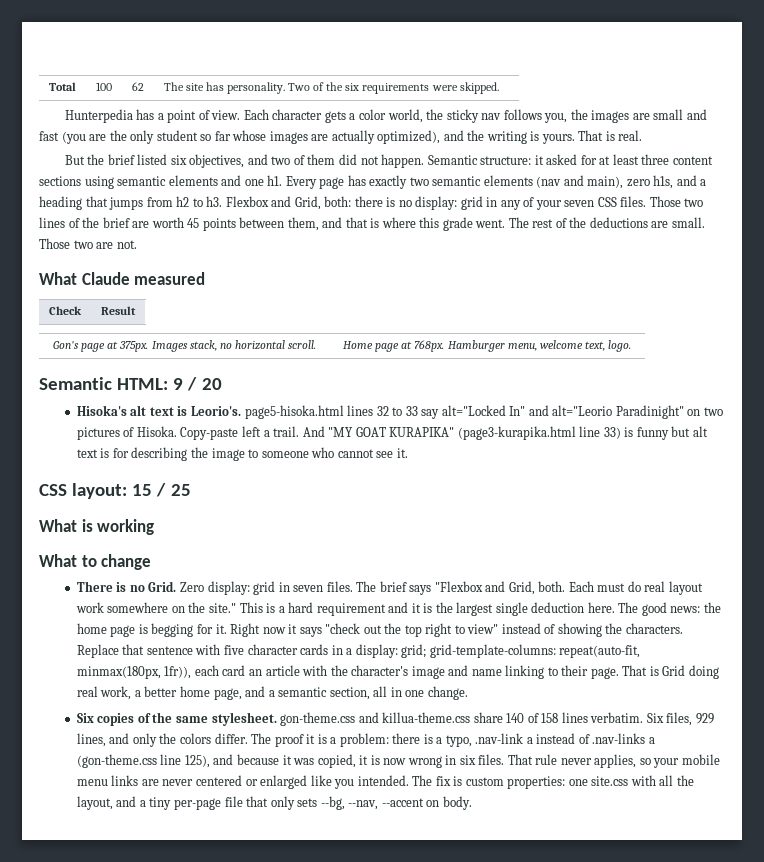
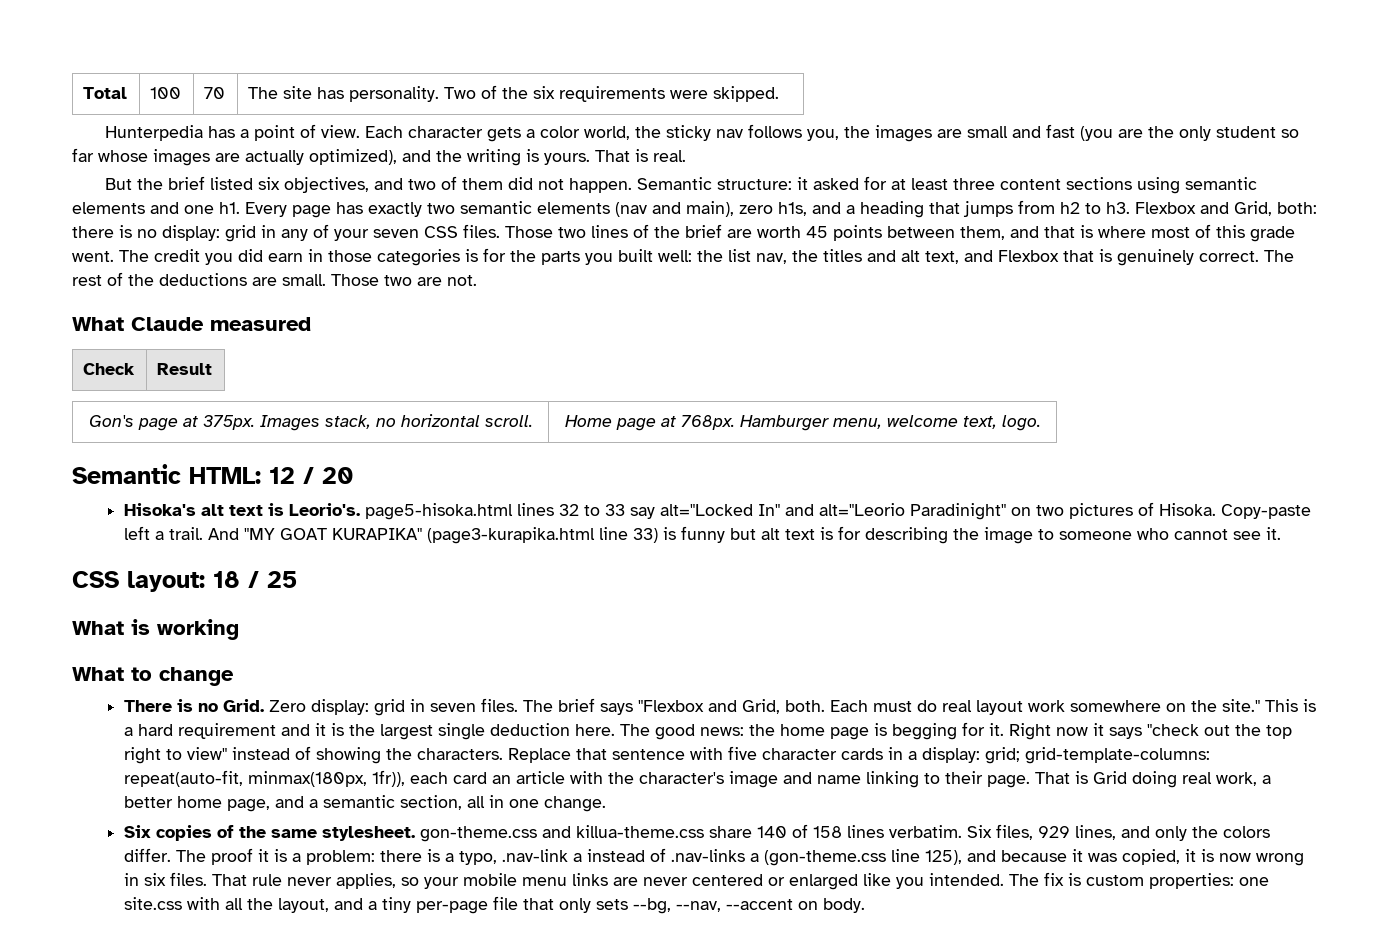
- Total | 100 | 62 | The site has personality. Two of the six requirements were skipped.
+ Total | 100 | 70 | The site has personality. Two of the six requirements were skipped.
- Those two lines of the brief are worth 45 points between them, and that is where this grade went.
+ Those two lines of the brief are worth 45 points between them, and that is where most of this grade went.
- The rest of the deductions are small.
+ The credit you did earn in those categories is for the parts you built well: the list nav, the titles and alt text, and Flexbox that is genuinely correct. The rest of the deductions are small.
- Semantic HTML: 9 / 20
+ Semantic HTML: 12 / 20
- CSS layout: 15 / 25
+ CSS layout: 18 / 25

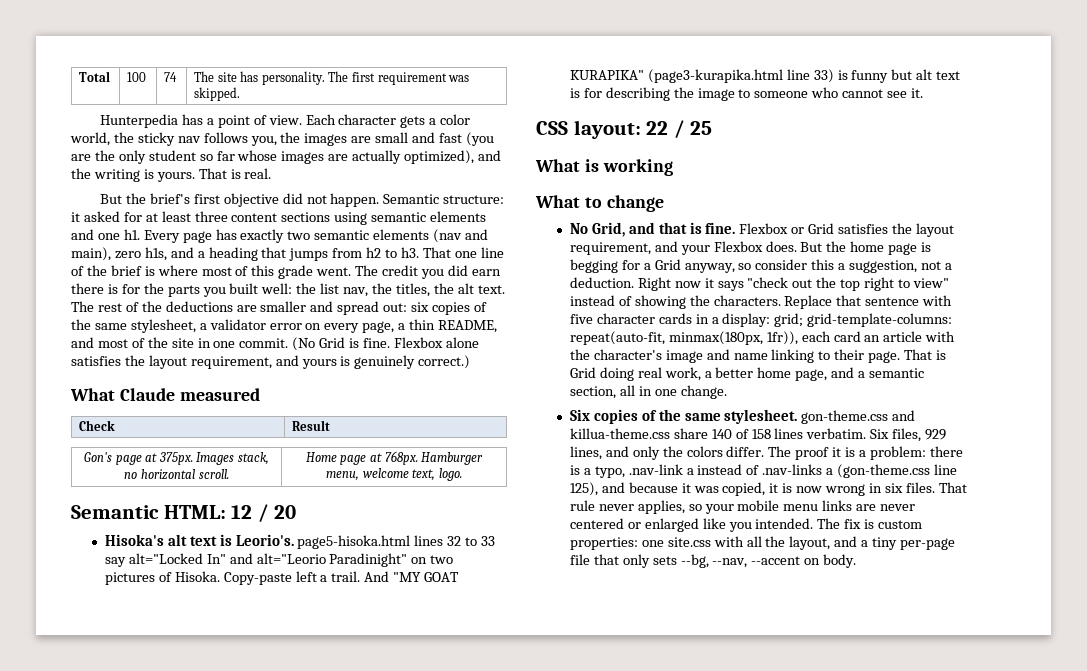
- Total | 100 | 70 | The site has personality. Two of the six requirements were skipped.
+ Total | 100 | 74 | The site has personality. The first requirement was skipped.
- But the brief listed six objectives, and two of them did not happen.
+ But the brief's first objective did not happen.
- Flexbox and Grid, both: there is no display: grid in any of your seven CSS files. Those two lines of the brief are worth 45 points between them, and that is where most of this grade went.
+ That one line of the brief is where most of this grade went.
- The credit you did earn in those categories is for the parts you built well: the list nav, the titles and alt text, and Flexbox that is genuinely correct.
+ The credit you did earn there is for the parts you built well: the list nav, the titles, the alt text.
- The rest of the deductions are small. Those two are not.
+ The rest of the deductions are smaller and spread out: six copies of the same stylesheet, a validator error on every page, a thin README, and most of the site in one commit. (No Grid is fine. Flexbox alone satisfies the layout requirement, and yours is genuinely correct.)
- CSS layout: 18 / 25
+ CSS layout: 22 / 25
- There is no Grid. Zero display: grid in seven files. The brief says "Flexbox and Grid, both. Each must do real layout work somewhere on the site." This is a hard requirement and it is the largest single deduction here. The good news: the home page is begging for it.
+ No Grid, and that is fine. Flexbox or Grid satisfies the layout requirement, and your Flexbox does. But the home page is begging for a Grid anyway, so consider this a suggestion, not a deduction.

